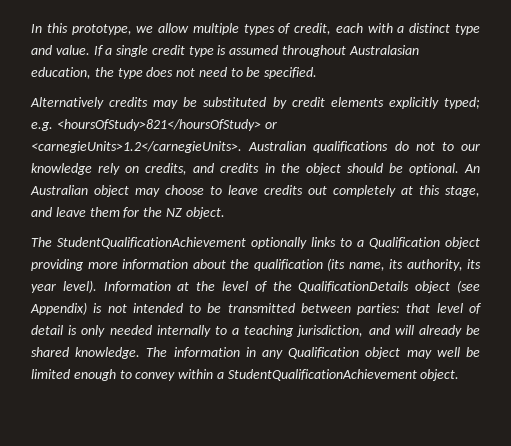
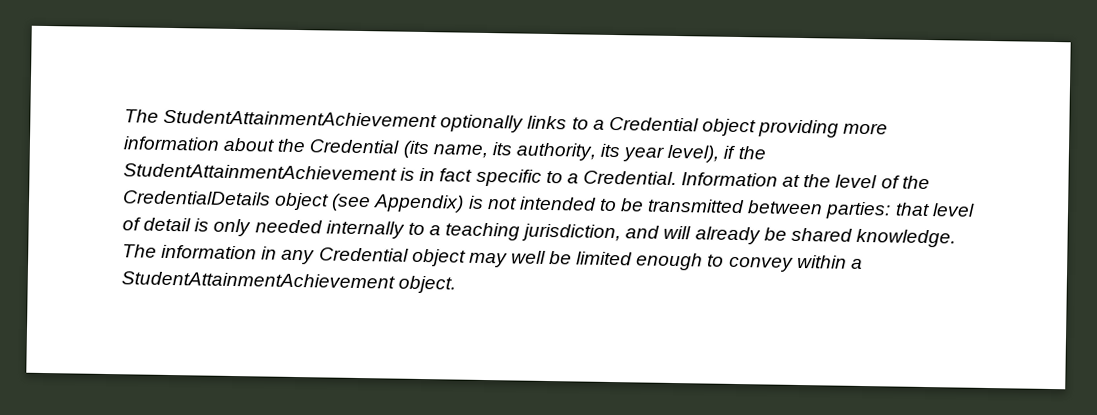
- In this prototype, we allow multiple types of credit, each with a distinct type and value. If a single credit type is assumed throughout Australasian education, the type does not need to be specified.
- Alternatively credits may be substituted by credit elements explicitly typed; e.g. <hoursOfStudy>821</hoursOfStudy> or <carnegieUnits>1.2</carnegieUnits>. Australian qualifications do not to our knowledge rely on credits, and credits in the object should be optional. An Australian object may choose to leave credits out completely at this stage, and leave them for the NZ object.
- The StudentQualificationAchievement optionally links to a Qualification object providing more information about the qualification (its name, its authority, its year level).
+ The StudentAttainmentAchievement optionally links to a Credential object providing more information about the Credential (its name, its authority, its year level), if the StudentAttainmentAchievement is in fact specific to a Credential.
- Information at the level of the QualificationDetails object (see Appendix) is not intended to be transmitted between parties: that level of detail is only needed internally to a teaching jurisdiction, and will already be shared knowledge.
+ Information at the level of the CredentialDetails object (see Appendix) is not intended to be transmitted between parties: that level of detail is only needed internally to a teaching jurisdiction, and will already be shared knowledge.
- The information in any Qualification object may well be limited enough to convey within a StudentQualificationAchievement object.
+ The information in any Credential object may well be limited enough to convey within a StudentAttainmentAchievement object.

